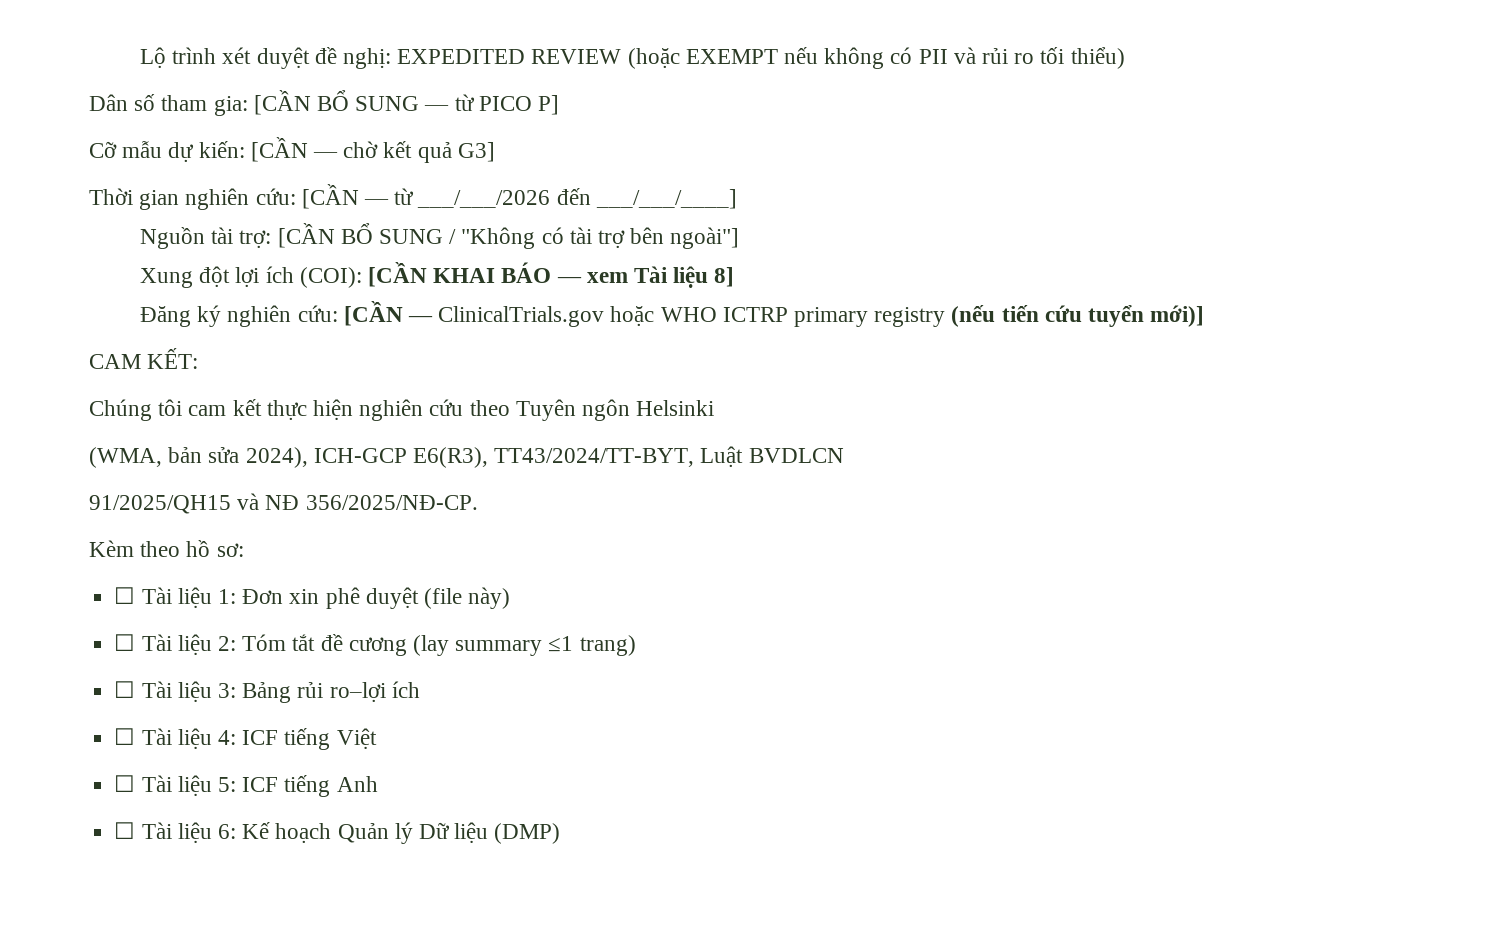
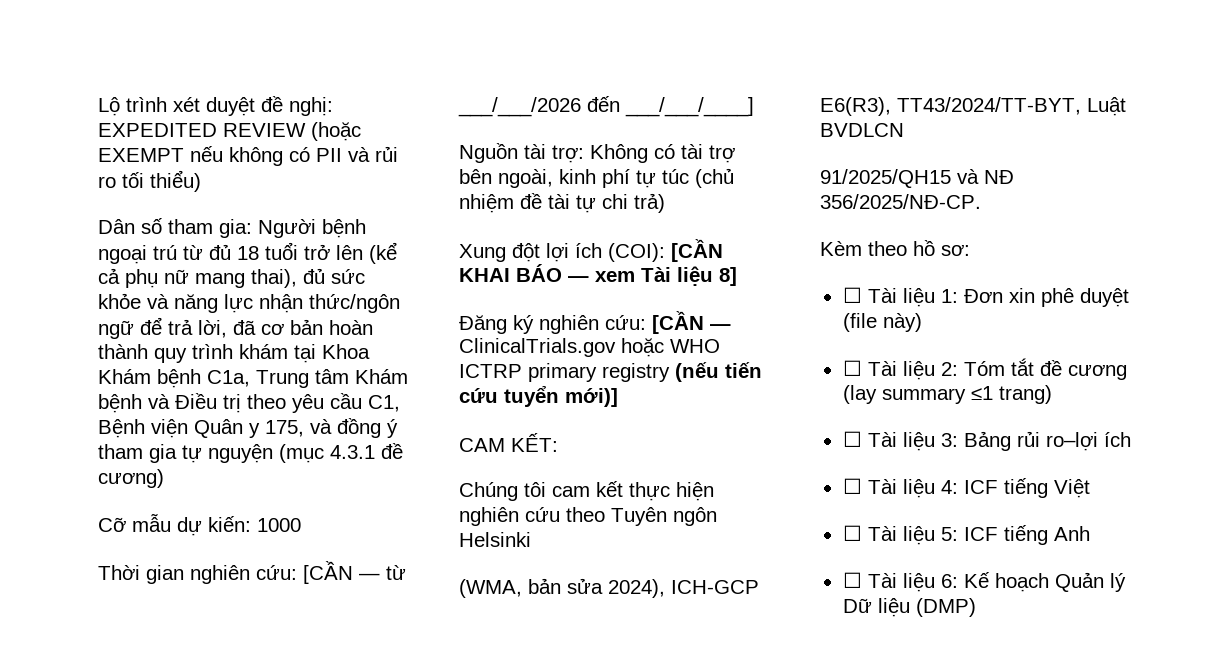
- Dân số tham gia: [CẦN BỔ SUNG — từ PICO P]
- Cỡ mẫu dự kiến: [CẦN — chờ kết quả G3]
+ Dân số tham gia: Người bệnh ngoại trú từ đủ 18 tuổi trở lên (kể cả phụ nữ mang thai), đủ sức khỏe và năng lực nhận thức/ngôn ngữ để trả lời, đã cơ bản hoàn thành quy trình khám tại Khoa Khám bệnh C1a, Trung tâm Khám bệnh và Điều trị theo yêu cầu C1, Bệnh viện Quân y 175, và đồng ý tham gia tự nguyện (mục 4.3.1 đề cương)
+ Cỡ mẫu dự kiến: 1000
- Nguồn tài trợ: [CẦN BỔ SUNG / "Không có tài trợ bên ngoài"]
+ Nguồn tài trợ: Không có tài trợ bên ngoài, kinh phí tự túc (chủ nhiệm đề tài tự chi trả)

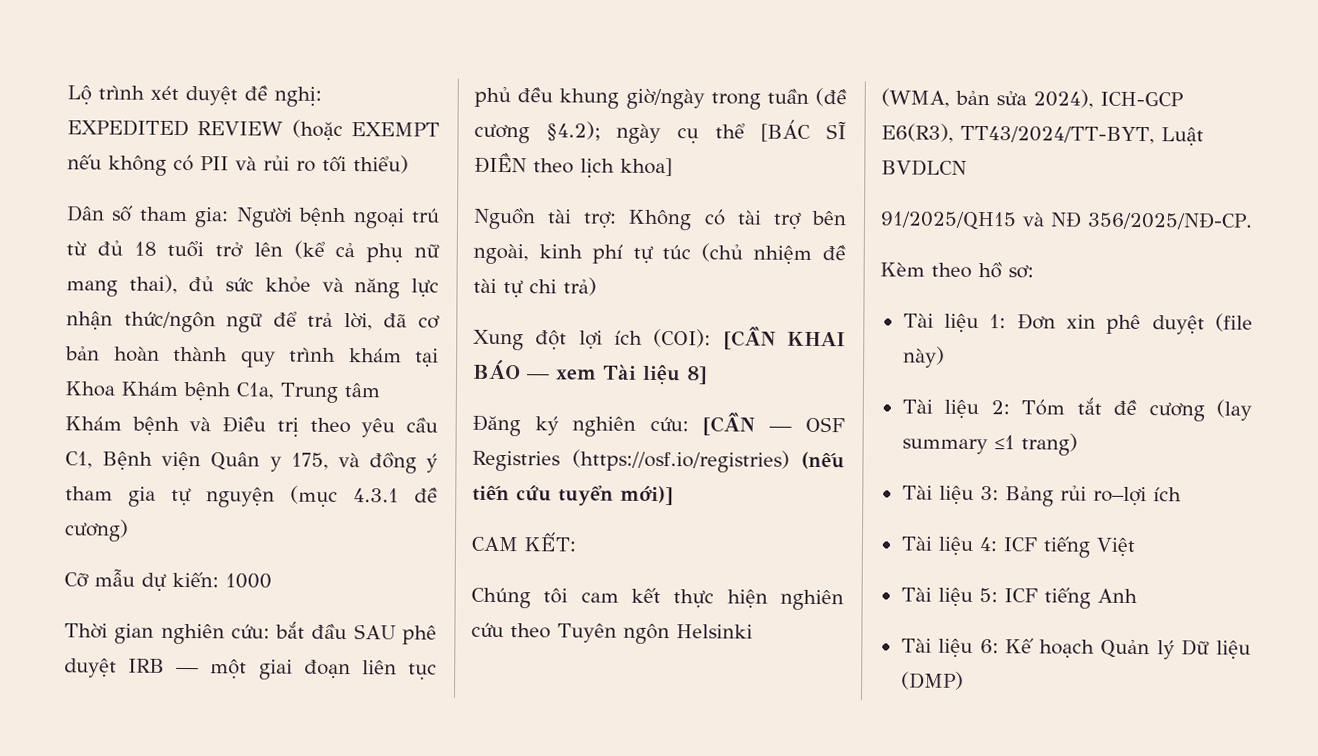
- Thời gian nghiên cứu: [CẦN — từ ___/___/2026 đến ___/___/____]
+ Thời gian nghiên cứu: bắt đầu SAU phê duyệt IRB — một giai đoạn liên tục phủ đều khung giờ/ngày trong tuần (đề cương §4.2); ngày cụ thể [BÁC SĨ ĐIỀN theo lịch khoa]
- Đăng ký nghiên cứu: [CẦN — ClinicalTrials.gov hoặc WHO ICTRP primary registry (nếu tiến cứu tuyển mới)]
+ Đăng ký nghiên cứu: [CẦN — OSF Registries (https://osf.io/registries) (nếu tiến cứu tuyển mới)]
- ☐ Tài liệu 1: Đơn xin phê duyệt (file này)
+ Tài liệu 1: Đơn xin phê duyệt (file này)
- ☐ Tài liệu 2: Tóm tắt đề cương (lay summary ≤1 trang)
+ Tài liệu 2: Tóm tắt đề cương (lay summary ≤1 trang)
- ☐ Tài liệu 3: Bảng rủi ro–lợi ích
+ Tài liệu 3: Bảng rủi ro–lợi ích
- ☐ Tài liệu 4: ICF tiếng Việt
+ Tài liệu 4: ICF tiếng Việt
- ☐ Tài liệu 5: ICF tiếng Anh
+ Tài liệu 5: ICF tiếng Anh
- ☐ Tài liệu 6: Kế hoạch Quản lý Dữ liệu (DMP)
+ Tài liệu 6: Kế hoạch Quản lý Dữ liệu (DMP)

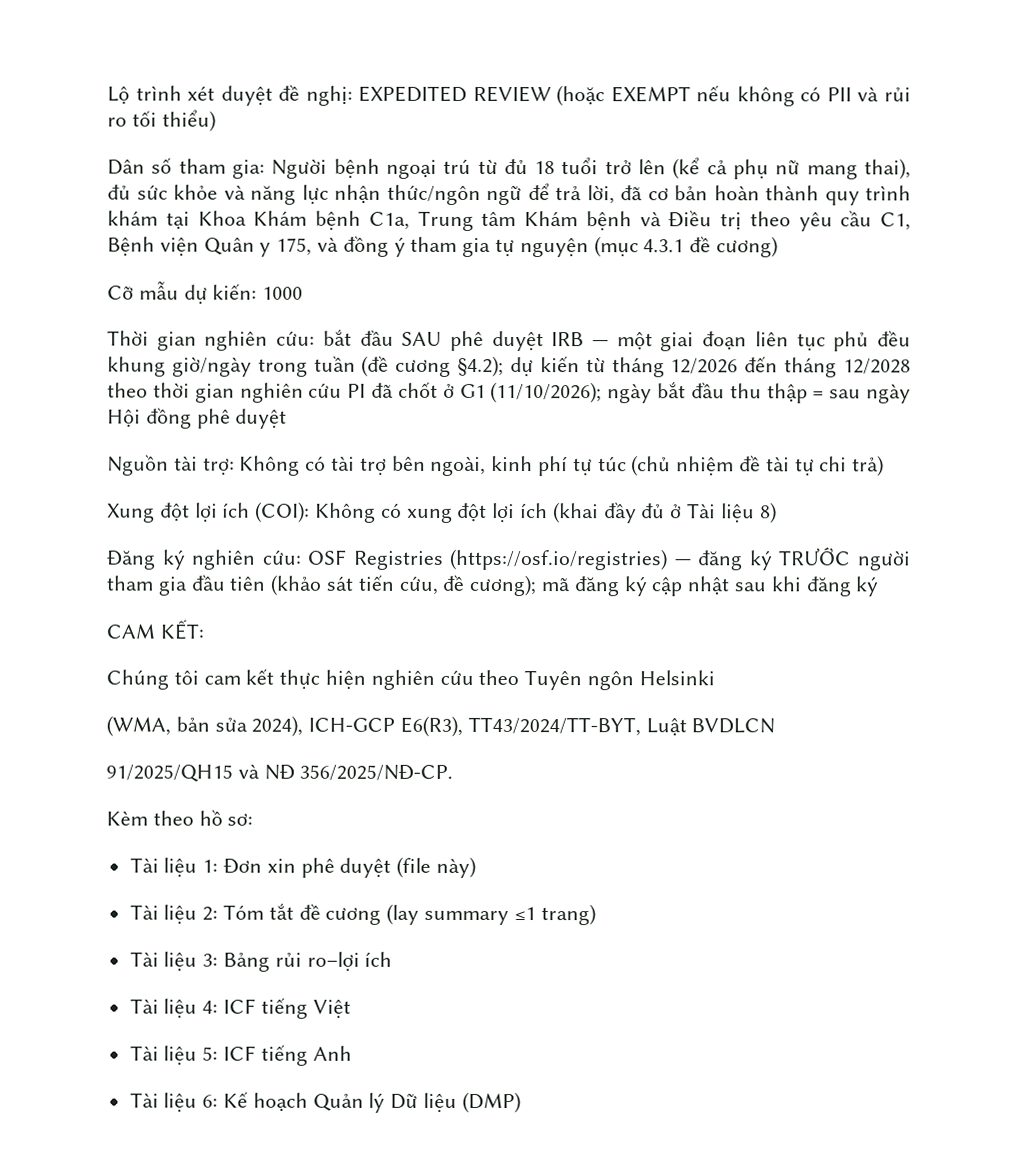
- Thời gian nghiên cứu: bắt đầu SAU phê duyệt IRB — một giai đoạn liên tục phủ đều khung giờ/ngày trong tuần (đề cương §4.2); ngày cụ thể [BÁC SĨ ĐIỀN theo lịch khoa]
+ Thời gian nghiên cứu: bắt đầu SAU phê duyệt IRB — một giai đoạn liên tục phủ đều khung giờ/ngày trong tuần (đề cương §4.2); dự kiến từ tháng 12/2026 đến tháng 12/2028 theo thời gian nghiên cứu PI đã chốt ở G1 (11/10/2026); ngày bắt đầu thu thập = sau ngày Hội đồng phê duyệt
- Xung đột lợi ích (COI): [CẦN KHAI BÁO — xem Tài liệu 8]
+ Xung đột lợi ích (COI): Không có xung đột lợi ích (khai đầy đủ ở Tài liệu 8)
- Đăng ký nghiên cứu: [CẦN — OSF Registries (https://osf.io/registries) (nếu tiến cứu tuyển mới)]
+ Đăng ký nghiên cứu: OSF Registries (https://osf.io/registries) — đăng ký TRƯỚC người tham gia đầu tiên (khảo sát tiến cứu, đề cương); mã đăng ký cập nhật sau khi đăng ký

